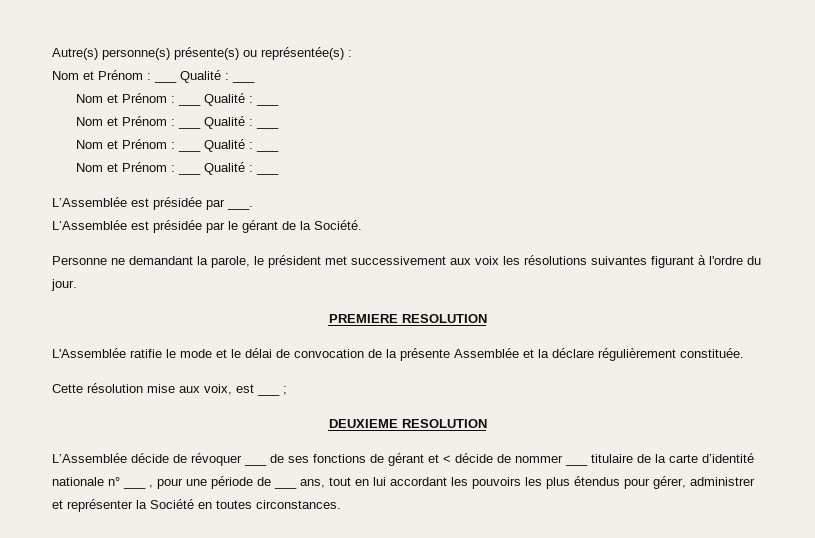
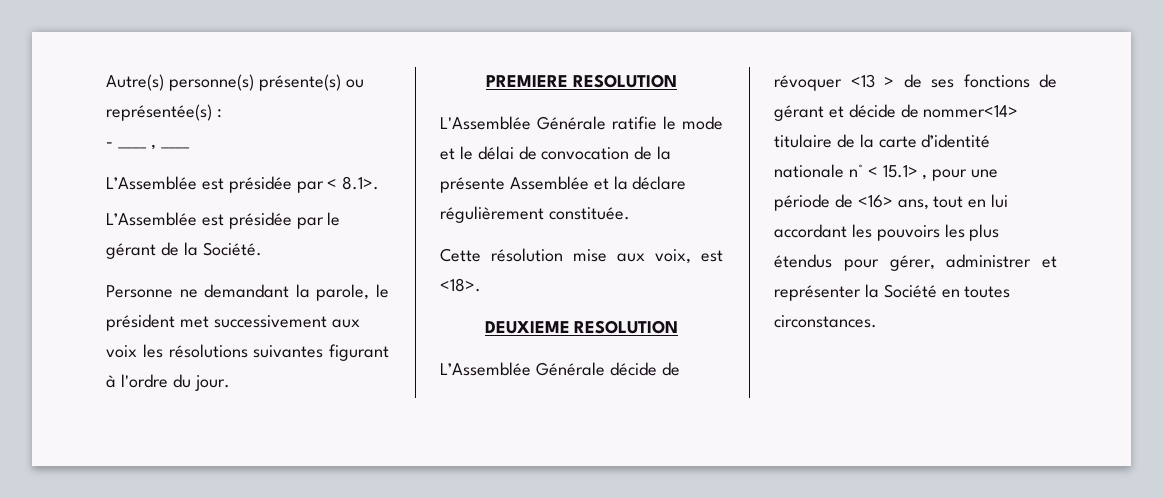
  Autre(s) personne(s) présente(s) ou représentée(s) :
- Nom et Prénom : ___ Qualité : ___
- Nom et Prénom : ___ Qualité : ___
- Nom et Prénom : ___ Qualité : ___
- Nom et Prénom : ___ Qualité : ___
- Nom et Prénom : ___ Qualité : ___
- L’Assemblée est présidée par ___.
+ - ____ , ____
+ L’Assemblée est présidée par < 8.1>.
- L'Assemblée ratifie le mode et le délai de convocation de la présente Assemblée et la déclare régulièrement constituée.
+ L'Assemblée Générale ratifie le mode et le délai de convocation de la présente Assemblée et la déclare régulièrement constituée.
- Cette résolution mise aux voix, est ___ ;
+ Cette résolution mise aux voix, est <18>.
- L’Assemblée décide de révoquer ___ de ses fonctions de gérant et < décide de nommer ___ titulaire de la carte d’identité nationale n° ___ , pour une période de ___ ans, tout en lui accordant les pouvoirs les plus étendus pour gérer, administrer et représenter la Société en toutes circonstances.
+ L’Assemblée Générale décide de révoquer <13 > de ses fonctions de gérant et décide de nommer<14> titulaire de la carte d’identité nationale n° < 15.1> , pour une période de <16> ans, tout en lui accordant les pouvoirs les plus étendus pour gérer, administrer et représenter la Société en toutes circonstances.

